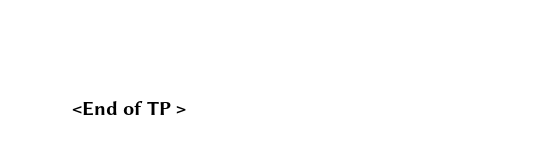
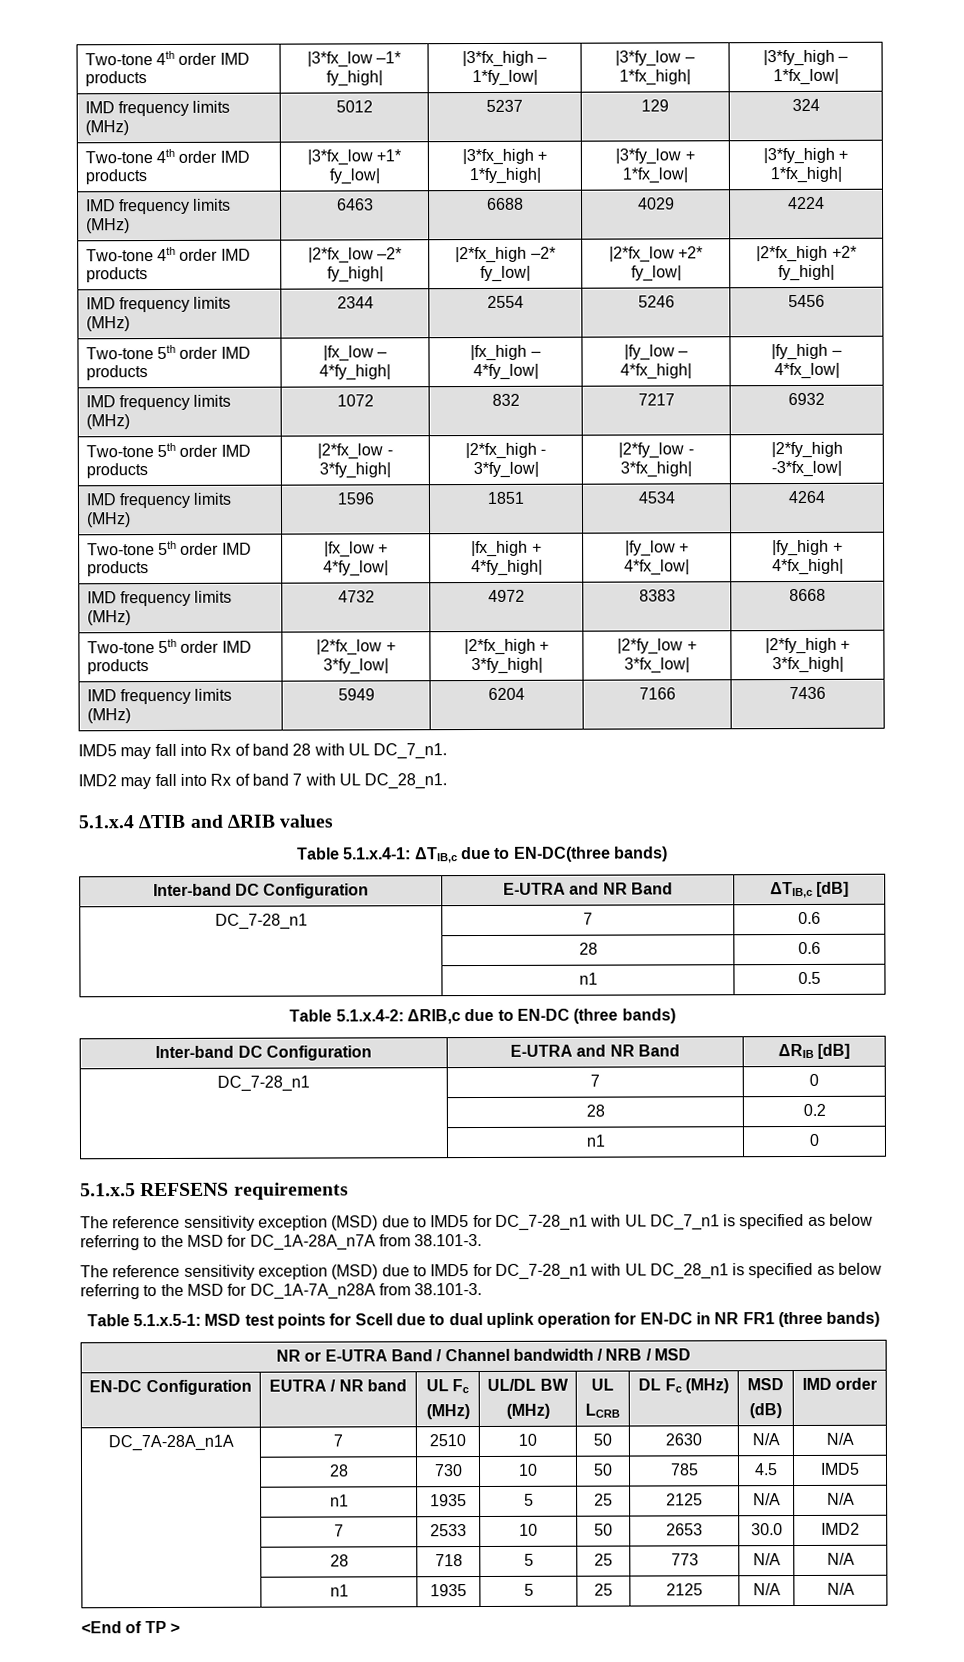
+ Two-tone 4th order IMD products | |3*fx_low –1* fy_high| | |3*fx_high – 1*fy_low| | |3*fy_low – 1*fx_high| | |3*fy_high – 1*fx_low|
+ IMD frequency limits (MHz) | 5012 | 5237 | 129 | 324
+ Two-tone 4th order IMD products | |3*fx_low +1* fy_low| | |3*fx_high + 1*fy_high| | |3*fy_low + 1*fx_low| | |3*fy_high + 1*fx_high|
+ IMD frequency limits (MHz) | 6463 | 6688 | 4029 | 4224
+ Two-tone 4th order IMD products | |2*fx_low –2* fy_high| | |2*fx_high –2* fy_low| | |2*fx_low +2* fy_low| | |2*fx_high +2* fy_high|
+ IMD frequency limits (MHz) | 2344 | 2554 | 5246 | 5456
+ Two-tone 5th order IMD products | |fx_low – 4*fy_high| | |fx_high – 4*fy_low| | |fy_low – 4*fx_high| | |fy_high – 4*fx_low|
+ IMD frequency limits (MHz) | 1072 | 832 | 7217 | 6932
+ Two-tone 5th order IMD products | |2*fx_low - 3*fy_high| | |2*fx_high - 3*fy_low| | |2*fy_low - 3*fx_high| | |2*fy_high -3*fx_low|
+ IMD frequency limits (MHz) | 1596 | 1851 | 4534 | 4264
+ Two-tone 5th order IMD products | |fx_low + 4*fy_low| | |fx_high + 4*fy_high| | |fy_low + 4*fx_low| | |fy_high + 4*fx_high|
+ IMD frequency limits (MHz) | 4732 | 4972 | 8383 | 8668
+ Two-tone 5th order IMD products | |2*fx_low + 3*fy_low| | |2*fx_high + 3*fy_high| | |2*fy_low + 3*fx_low| | |2*fy_high + 3*fx_high|
+ IMD frequency limits (MHz) | 5949 | 6204 | 7166 | 7436
+ IMD5 may fall into Rx of band 28 with UL DC_7_n1.
+ IMD2 may fall into Rx of band 7 with UL DC_28_n1.
+ 5.1.x.4 ∆TIB and ∆RIB values
+ Table 5.1.x.4-1: ΔTIB,c due to EN-DC(three bands)
+ Inter-band DC Configuration | E-UTRA and NR Band | ΔTIB,c [dB]
+ DC_7-28_n1 | 7 | 0.6
+ | 28 | 0.6
+ | n1 | 0.5
+ Table 5.1.x.4-2: ΔRIB,c due to EN-DC (three bands)
+ Inter-band DC Configuration | E-UTRA and NR Band | ΔRIB [dB]
+ DC_7-28_n1 | 7 | 0
+ | 28 | 0.2
+ | n1 | 0
+ 5.1.x.5 REFSENS requirements
+ The reference sensitivity exception (MSD) due to IMD5 for DC_7-28_n1 with UL DC_7_n1 is specified as below referring to the MSD for DC_1A-28A_n7A from 38.101-3.
+ The reference sensitivity exception (MSD) due to IMD5 for DC_7-28_n1 with UL DC_28_n1 is specified as below referring to the MSD for DC_1A-7A_n28A from 38.101-3.
+ Table 5.1.x.5-1: MSD test points for Scell due to dual uplink operation for EN-DC in NR FR1 (three bands)
+ NR or E-UTRA Band / Channel bandwidth / NRB / MSD
+ EN-DC Configuration | EUTRA / NR band | UL Fc
+ (MHz) | UL/DL BW
+ (MHz) | UL
+ LCRB | DL Fc (MHz) | MSD
+ (dB) | IMD order
+ DC_7A-28A_n1A | 7 | 2510 | 10 | 50 | 2630 | N/A | N/A
+ | 28 | 730 | 10 | 50 | 785 | 4.5 | IMD5
+ | n1 | 1935 | 5 | 25 | 2125 | N/A | N/A
+ | 7 | 2533 | 10 | 50 | 2653 | 30.0 | IMD2
+ | 28 | 718 | 5 | 25 | 773 | N/A | N/A
+ | n1 | 1935 | 5 | 25 | 2125 | N/A | N/A

